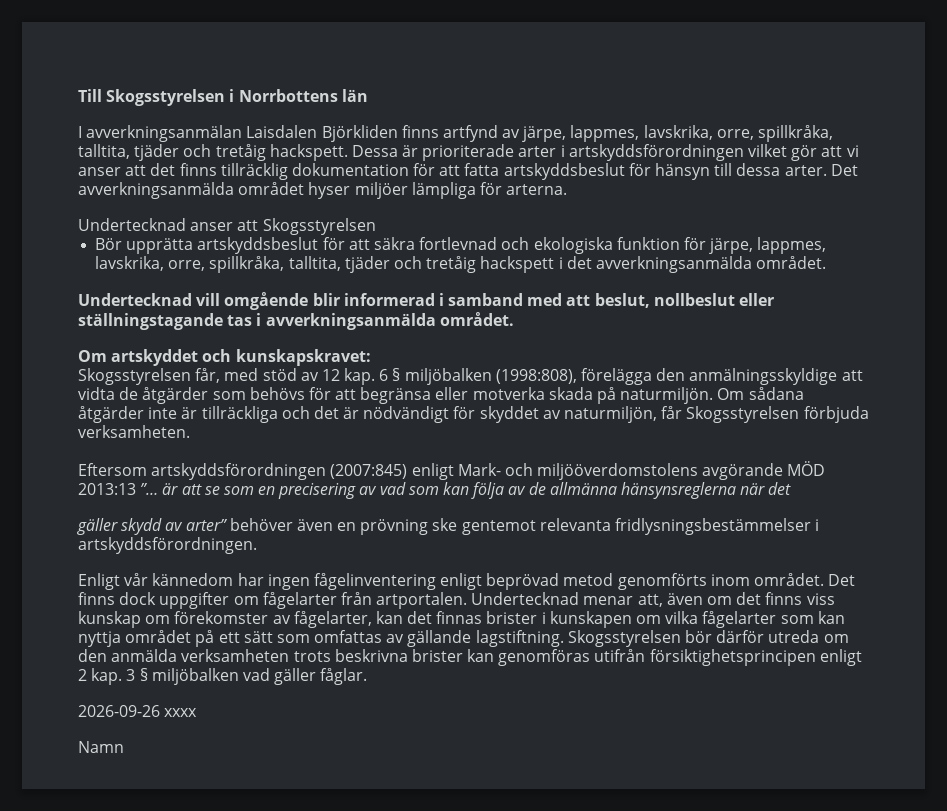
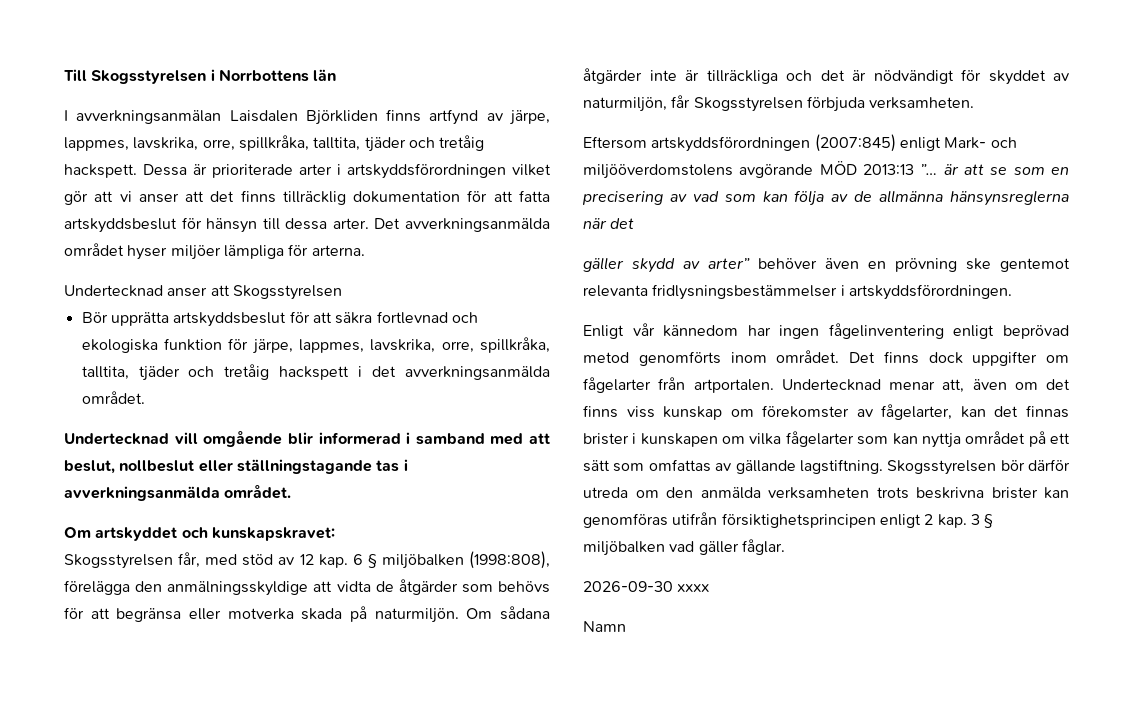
- 2026-09-26 xxxx
+ 2026-09-30 xxxx

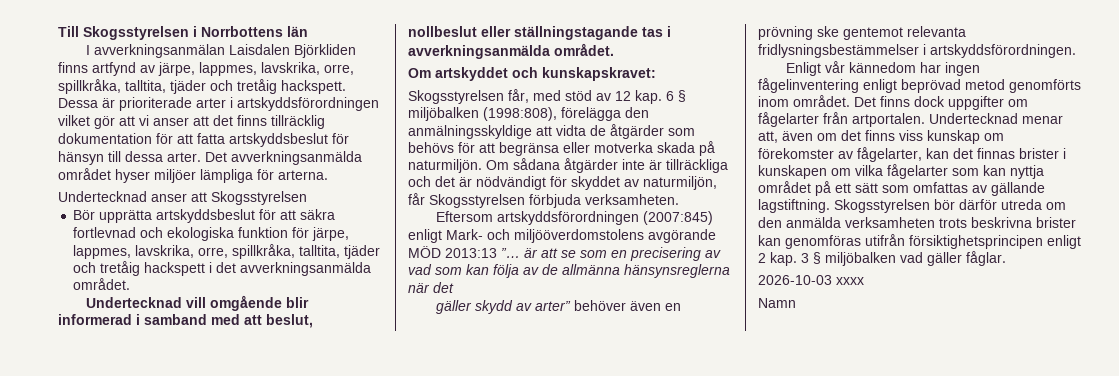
- 2026-09-30 xxxx
+ 2026-10-03 xxxx

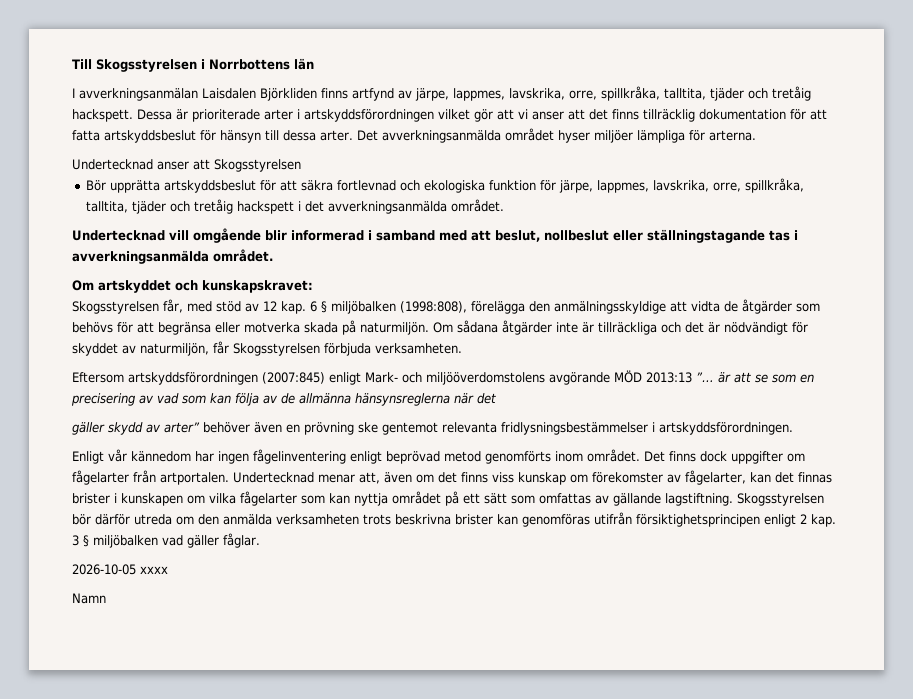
- 2026-10-03 xxxx
+ 2026-10-05 xxxx

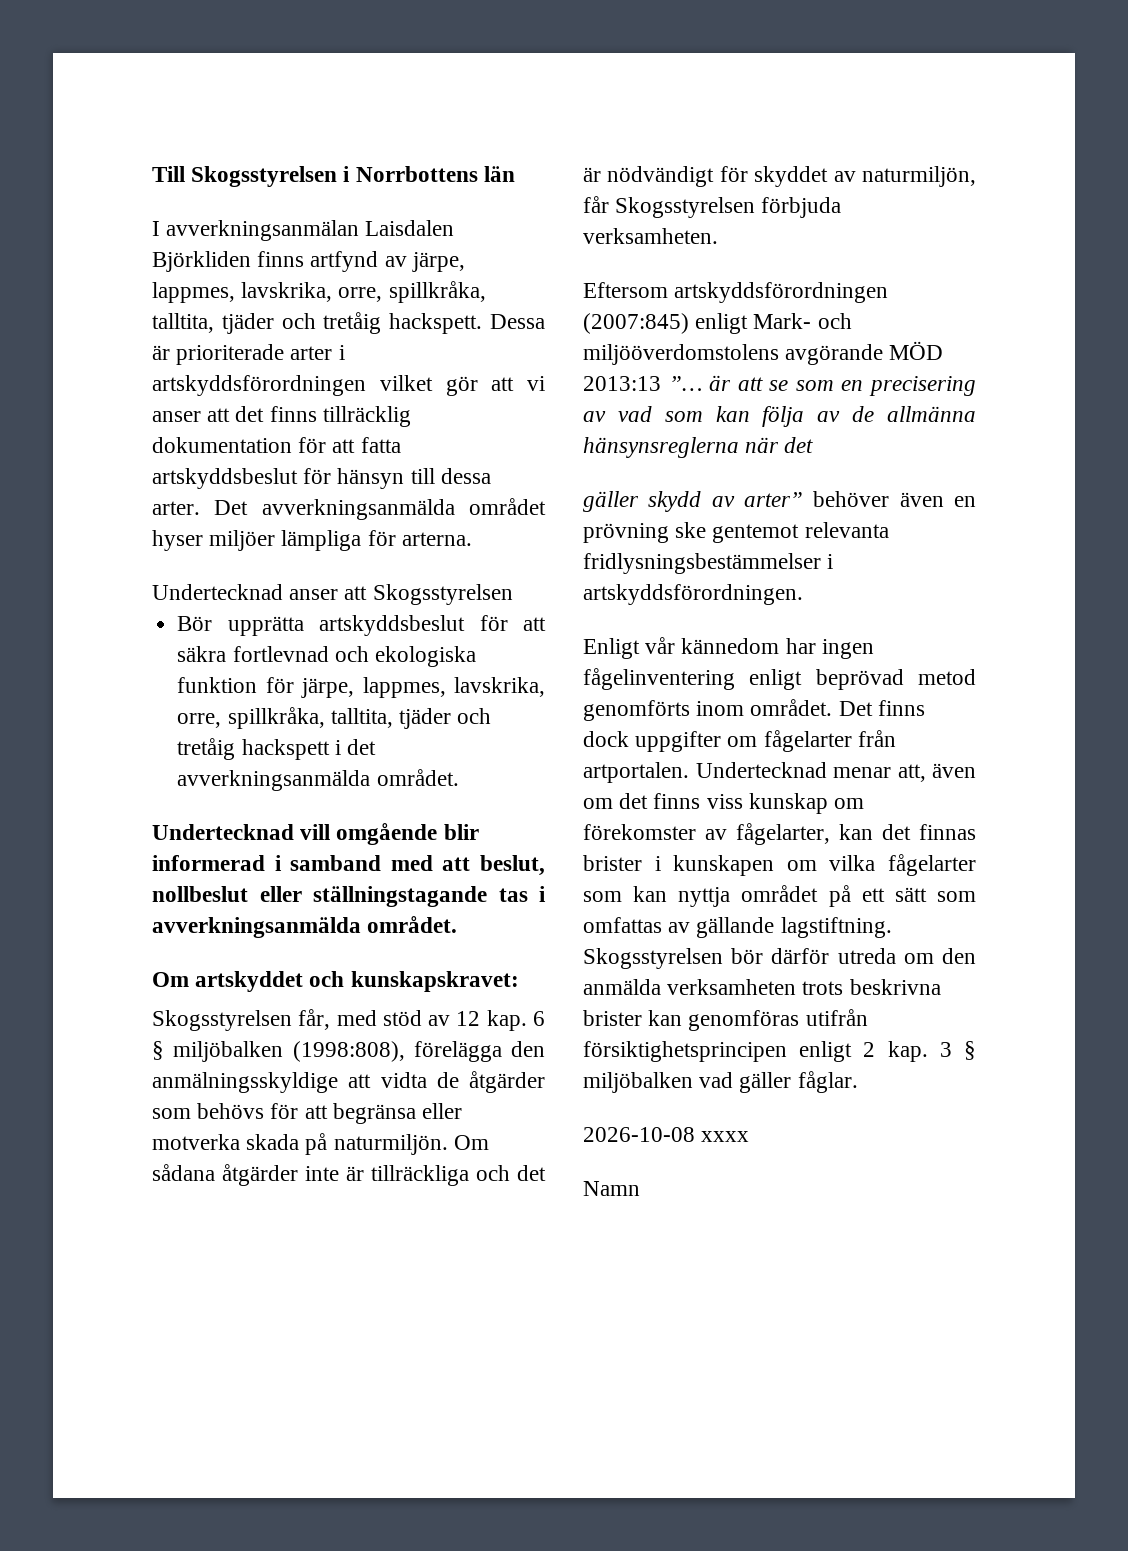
- 2026-10-05 xxxx
+ 2026-10-08 xxxx

